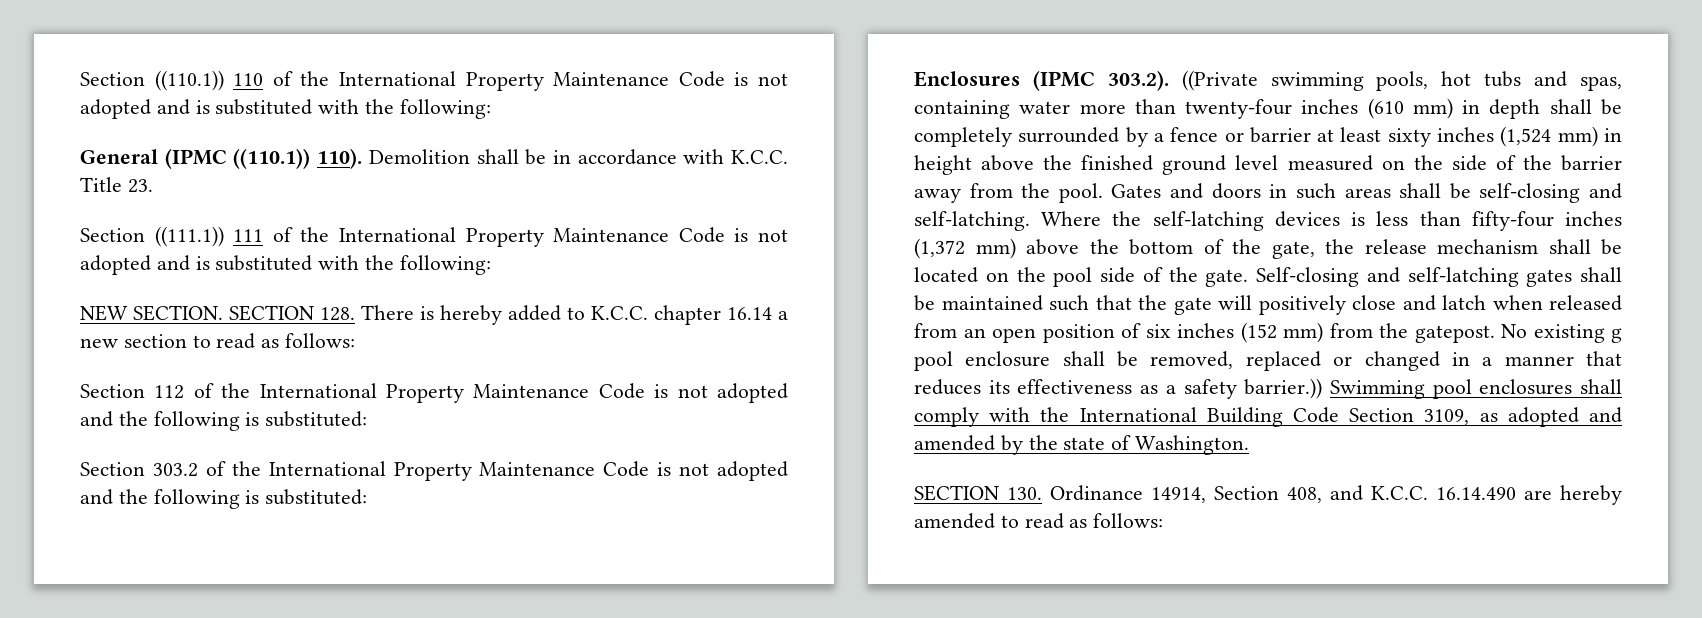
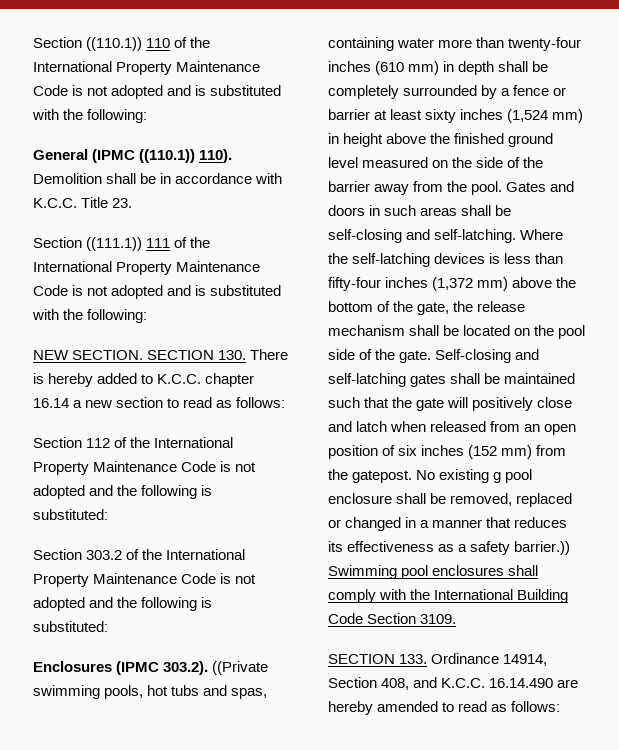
- SECTION 128. There is hereby added to K.C.C. chapter 16.14 a new section to read as follows:
+ SECTION 130. There is hereby added to K.C.C. chapter 16.14 a new section to read as follows:
- Swimming pool enclosures shall comply with the International Building Code Section 3109, as adopted and amended by the state of Washington.
- SECTION 130. Ordinance 14914, Section 408, and K.C.C. 16.14.490 are hereby amended to read as follows:
+ Swimming pool enclosures shall comply with the International Building Code Section 3109.
+ SECTION 133. Ordinance 14914, Section 408, and K.C.C. 16.14.490 are hereby amended to read as follows:

